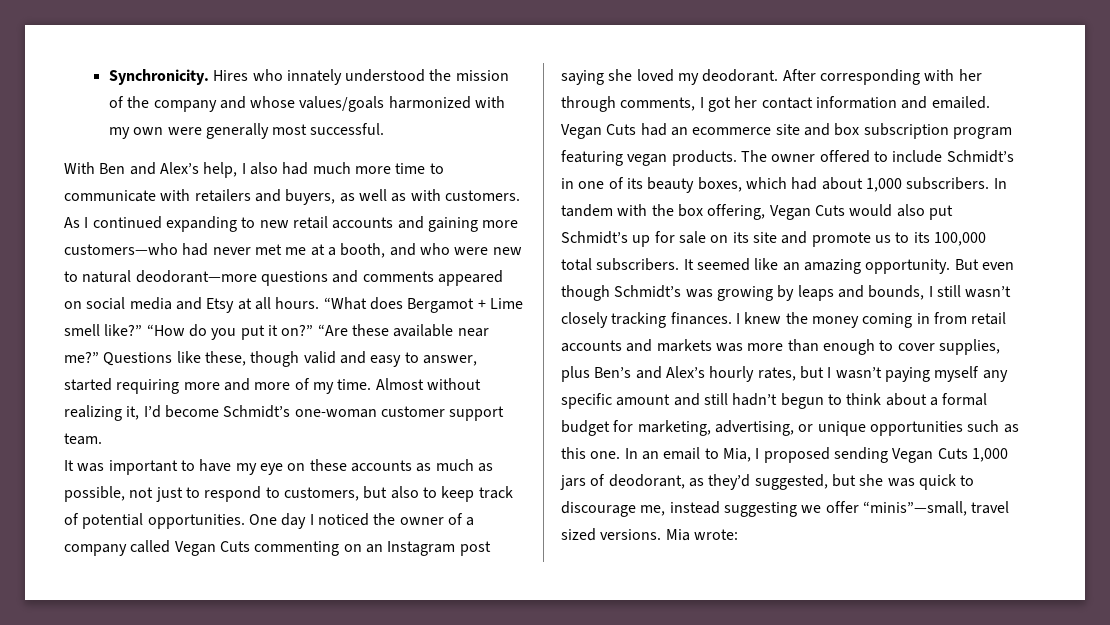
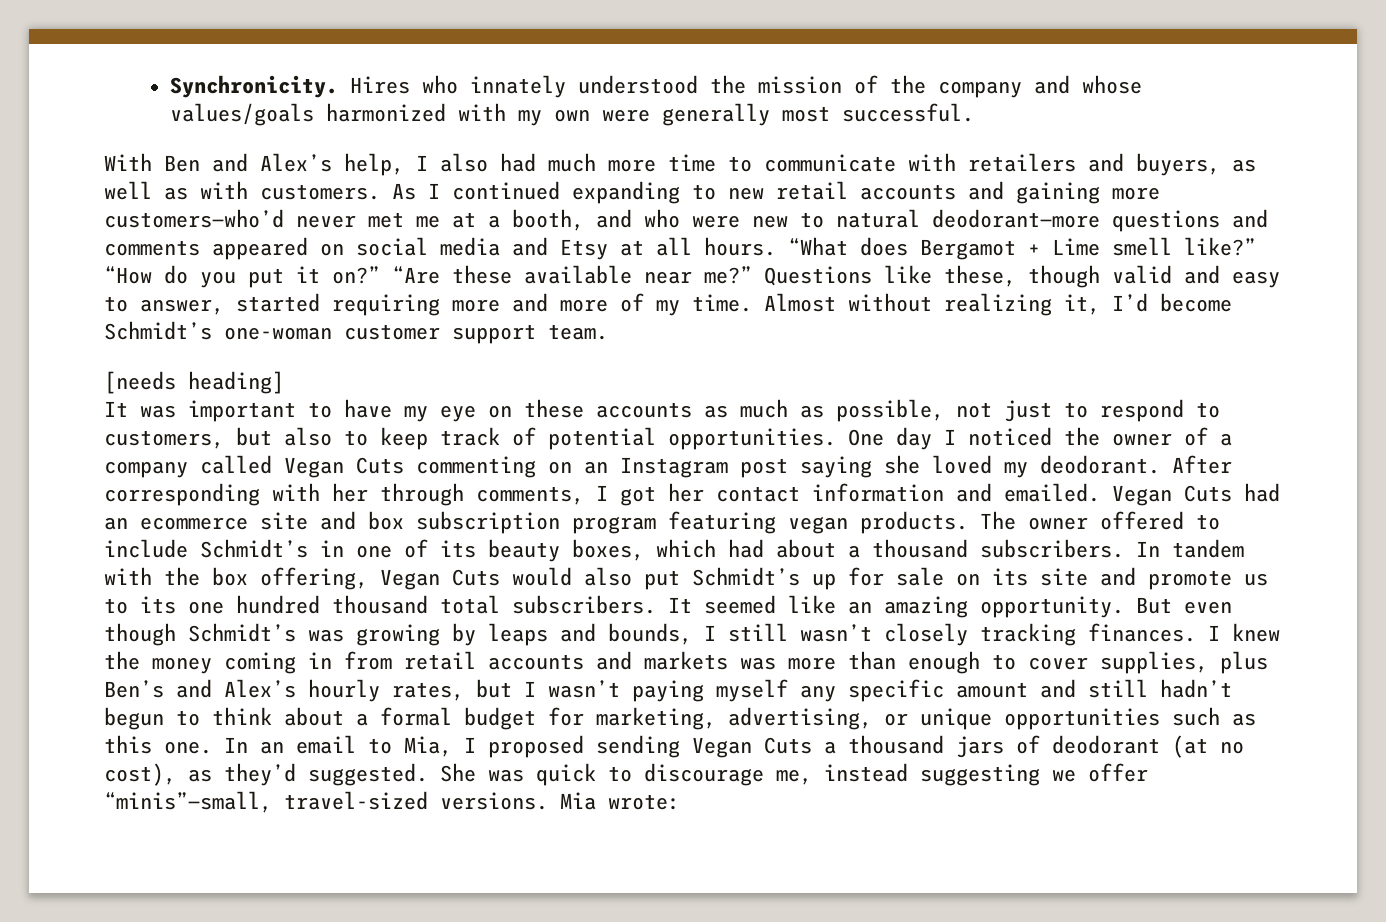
- As I continued expanding to new retail accounts and gaining more customers—who had never met me at a booth, and who were new to natural deodorant—more questions and comments appeared on social media and Etsy at all hours.
+ As I continued expanding to new retail accounts and gaining more customers—who’d never met me at a booth, and who were new to natural deodorant—more questions and comments appeared on social media and Etsy at all hours.
+ [needs heading]
- The owner offered to include Schmidt’s in one of its beauty boxes, which had about 1,000 subscribers.
+ The owner offered to include Schmidt’s in one of its beauty boxes, which had about a thousand subscribers.
- In tandem with the box offering, Vegan Cuts would also put Schmidt’s up for sale on its site and promote us to its 100,000 total subscribers.
+ In tandem with the box offering, Vegan Cuts would also put Schmidt’s up for sale on its site and promote us to its one hundred thousand total subscribers.
- In an email to Mia, I proposed sending Vegan Cuts 1,000 jars of deodorant, as they’d suggested, but she was quick to discourage me, instead suggesting we offer “minis”—small, travel sized versions.
+ In an email to Mia, I proposed sending Vegan Cuts a thousand jars of deodorant (at no cost), as they’d suggested. She was quick to discourage me, instead suggesting we offer “minis”—small, travel-sized versions.

